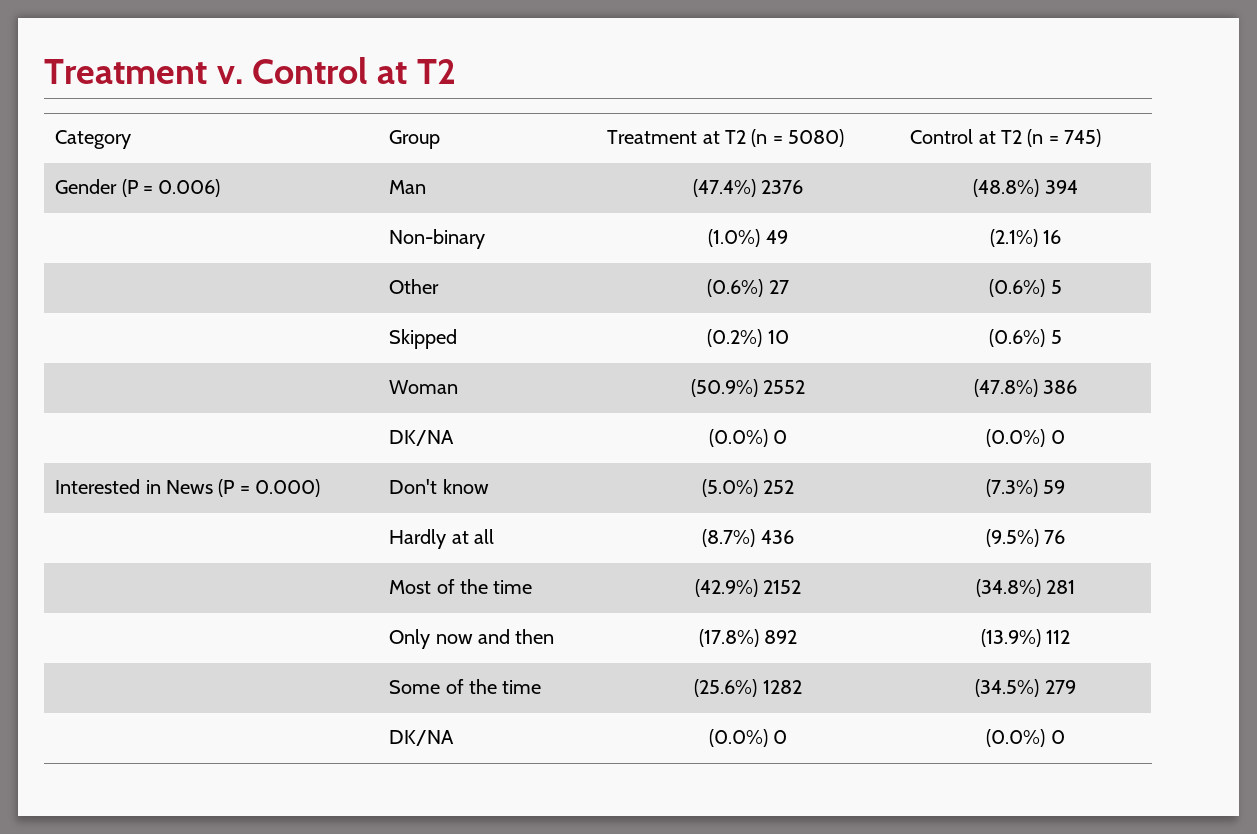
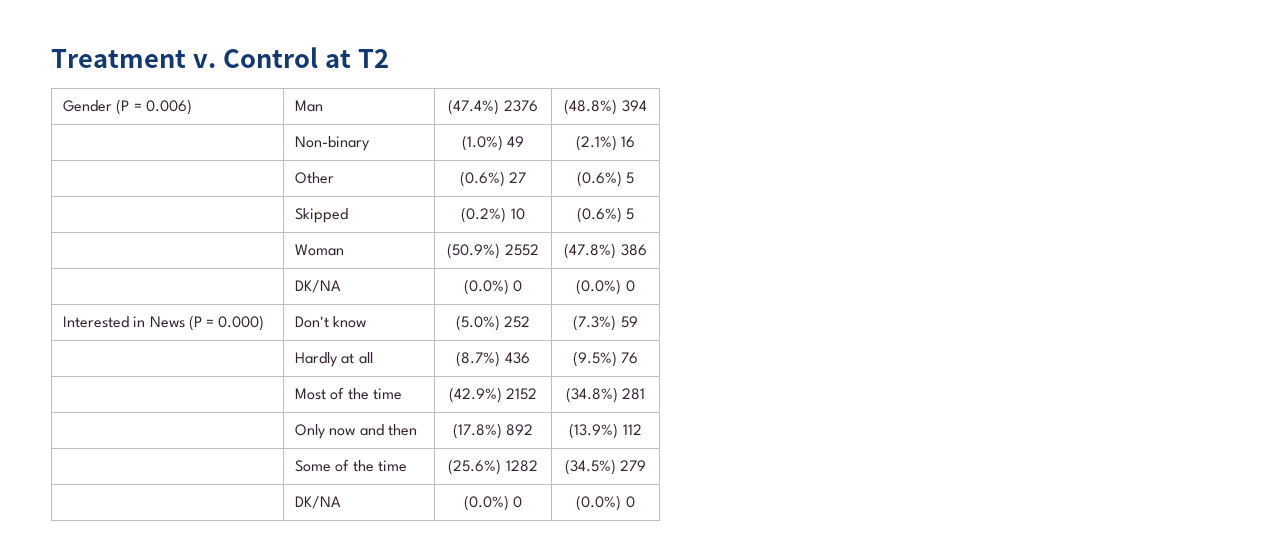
- Category | Group | Treatment at T2 (n = 5080) | Control at T2 (n = 745)

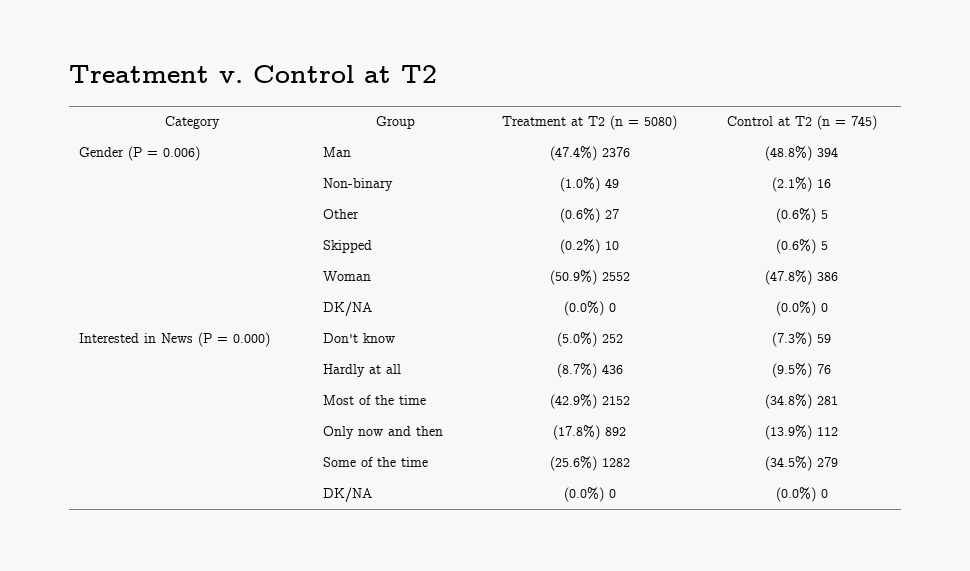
+ Category | Group | Treatment at T2 (n = 5080) | Control at T2 (n = 745)

